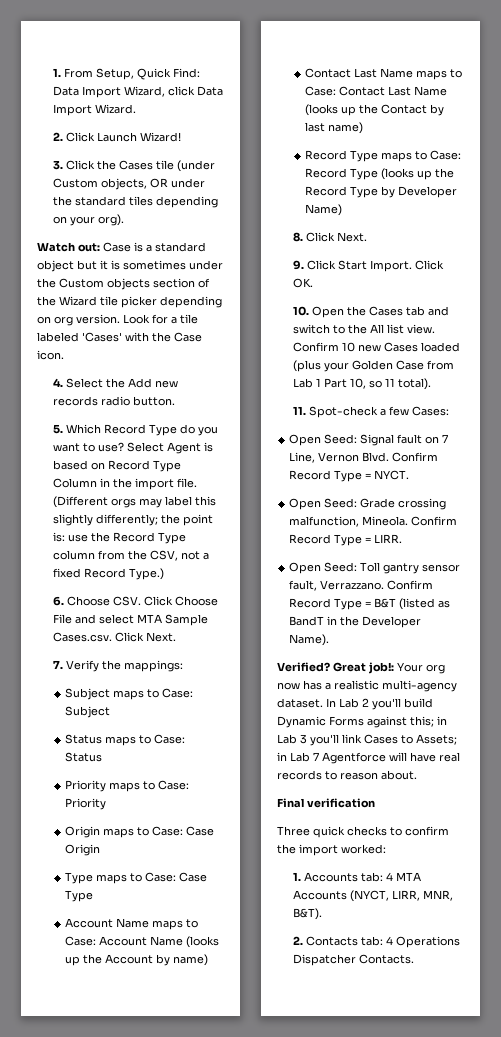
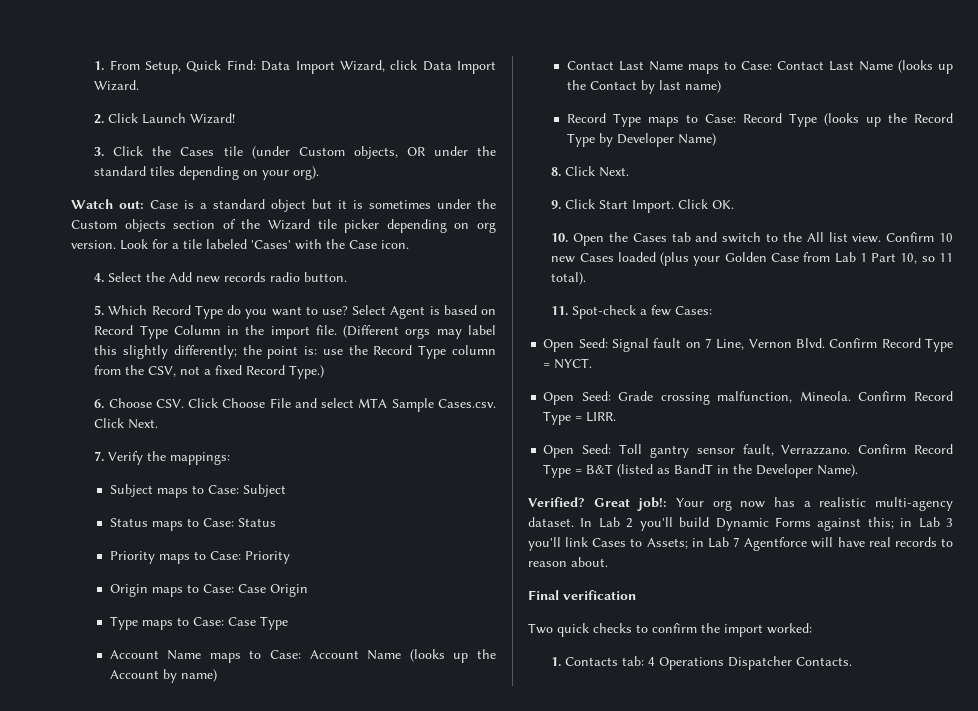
- Three quick checks to confirm the import worked:
+ Two quick checks to confirm the import worked:
- 1. Accounts tab: 4 MTA Accounts (NYCT, LIRR, MNR, B&T).
- 2. Contacts tab: 4 Operations Dispatcher Contacts.
+ 1. Contacts tab: 4 Operations Dispatcher Contacts.

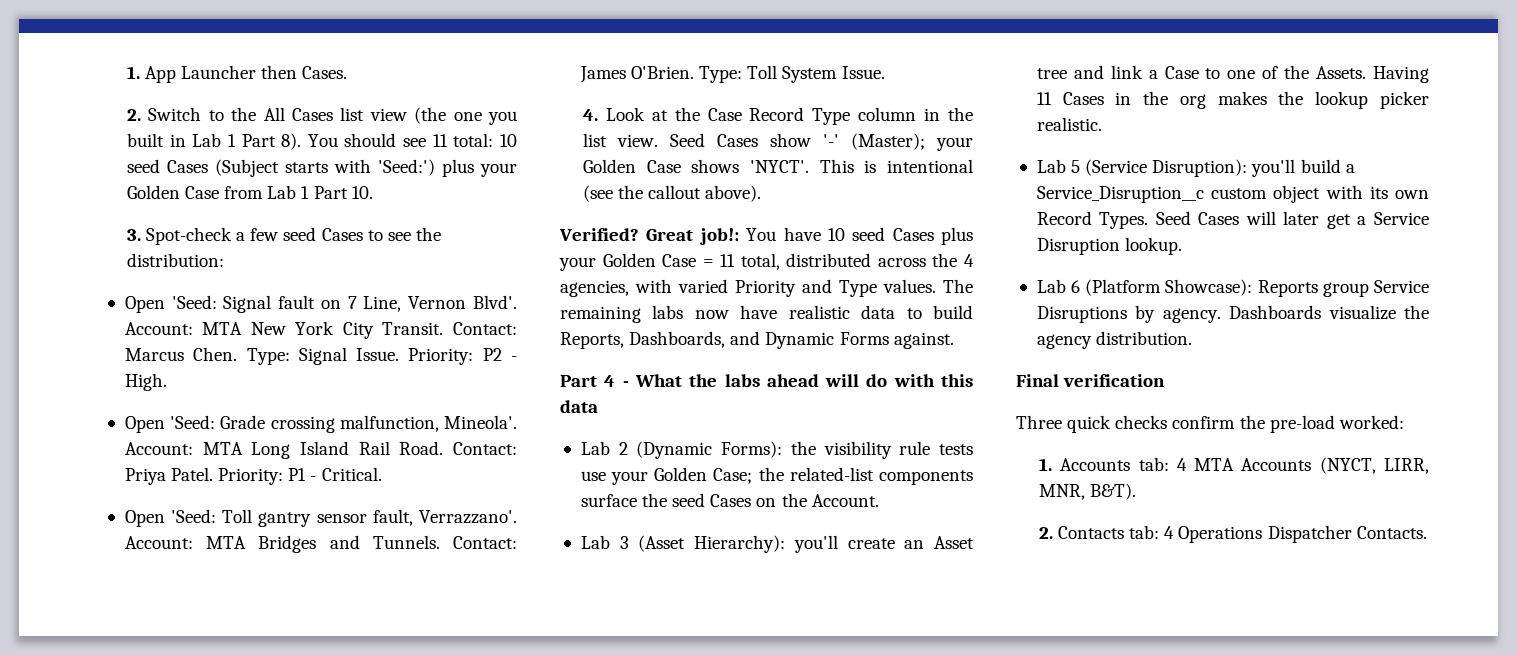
- 1. From Setup, Quick Find: Data Import Wizard, click Data Import Wizard.
- 2. Click Launch Wizard!
- 3. Click the Cases tile (under Custom objects, OR under the standard tiles depending on your org).
- Watch out: Case is a standard object but it is sometimes under the Custom objects section of the Wizard tile picker depending on org version. Look for a tile labeled 'Cases' with the Case icon.
- 4. Select the Add new records radio button.
- 5. Which Record Type do you want to use? Select Agent is based on Record Type Column in the import file. (Different orgs may label this slightly differently; the point is: use the Record Type column from the CSV, not a fixed Record Type.)
- 6. Choose CSV. Click Choose File and select MTA Sample Cases.csv. Click Next.
- 7. Verify the mappings:
- Subject maps to Case: Subject
- Status maps to Case: Status
- Priority maps to Case: Priority
- Origin maps to Case: Case Origin
- Type maps to Case: Case Type
- Account Name maps to Case: Account Name (looks up the Account by name)
- Contact Last Name maps to Case: Contact Last Name (looks up the Contact by last name)
- Record Type maps to Case: Record Type (looks up the Record Type by Developer Name)
- 8. Click Next.
- 9. Click Start Import. Click OK.
- 10. Open the Cases tab and switch to the All list view. Confirm 10 new Cases loaded (plus your Golden Case from Lab 1 Part 10, so 11 total).
- 11. Spot-check a few Cases:
- Open Seed: Signal fault on 7 Line, Vernon Blvd. Confirm Record Type = NYCT.
- Open Seed: Grade crossing malfunction, Mineola. Confirm Record Type = LIRR.
- Open Seed: Toll gantry sensor fault, Verrazzano. Confirm Record Type = B&T (listed as BandT in the Developer Name).
- Verified? Great job!: Your org now has a realistic multi-agency dataset. In Lab 2 you'll build Dynamic Forms against this; in Lab 3 you'll link Cases to Assets; in Lab 7 Agentforce will have real records to reason about.
+ 1. App Launcher then Cases.
+ 2. Switch to the All Cases list view (the one you built in Lab 1 Part 8). You should see 11 total: 10 seed Cases (Subject starts with 'Seed:') plus your Golden Case from Lab 1 Part 10.
+ 3. Spot-check a few seed Cases to see the distribution:
+ Open 'Seed: Signal fault on 7 Line, Vernon Blvd'. Account: MTA New York City Transit. Contact: Marcus Chen. Type: Signal Issue. Priority: P2 - High.
+ Open 'Seed: Grade crossing malfunction, Mineola'. Account: MTA Long Island Rail Road. Contact: Priya Patel. Priority: P1 - Critical.
+ Open 'Seed: Toll gantry sensor fault, Verrazzano'. Account: MTA Bridges and Tunnels. Contact: James O'Brien. Type: Toll System Issue.
+ 4. Look at the Case Record Type column in the list view. Seed Cases show '-' (Master); your Golden Case shows 'NYCT'. This is intentional (see the callout above).
+ Verified? Great job!: You have 10 seed Cases plus your Golden Case = 11 total, distributed across the 4 agencies, with varied Priority and Type values. The remaining labs now have realistic data to build Reports, Dashboards, and Dynamic Forms against.
+ Part 4 - What the labs ahead will do with this data
+ Lab 2 (Dynamic Forms): the visibility rule tests use your Golden Case; the related-list components surface the seed Cases on the Account.
+ Lab 3 (Asset Hierarchy): you'll create an Asset tree and link a Case to one of the Assets. Having 11 Cases in the org makes the lookup picker realistic.
+ Lab 5 (Service Disruption): you'll build a Service_Disruption__c custom object with its own Record Types. Seed Cases will later get a Service Disruption lookup.
+ Lab 6 (Platform Showcase): Reports group Service Disruptions by agency. Dashboards visualize the agency distribution.
- Two quick checks to confirm the import worked:
+ Three quick checks confirm the pre-load worked:
- 1. Contacts tab: 4 Operations Dispatcher Contacts.
+ 1. Accounts tab: 4 MTA Accounts (NYCT, LIRR, MNR, B&T).
+ 2. Contacts tab: 4 Operations Dispatcher Contacts.

